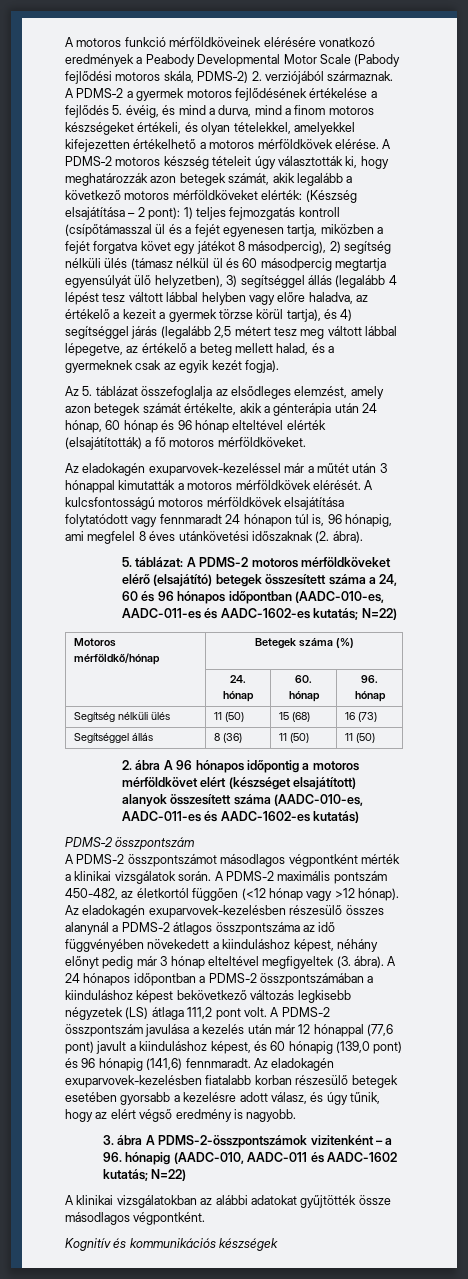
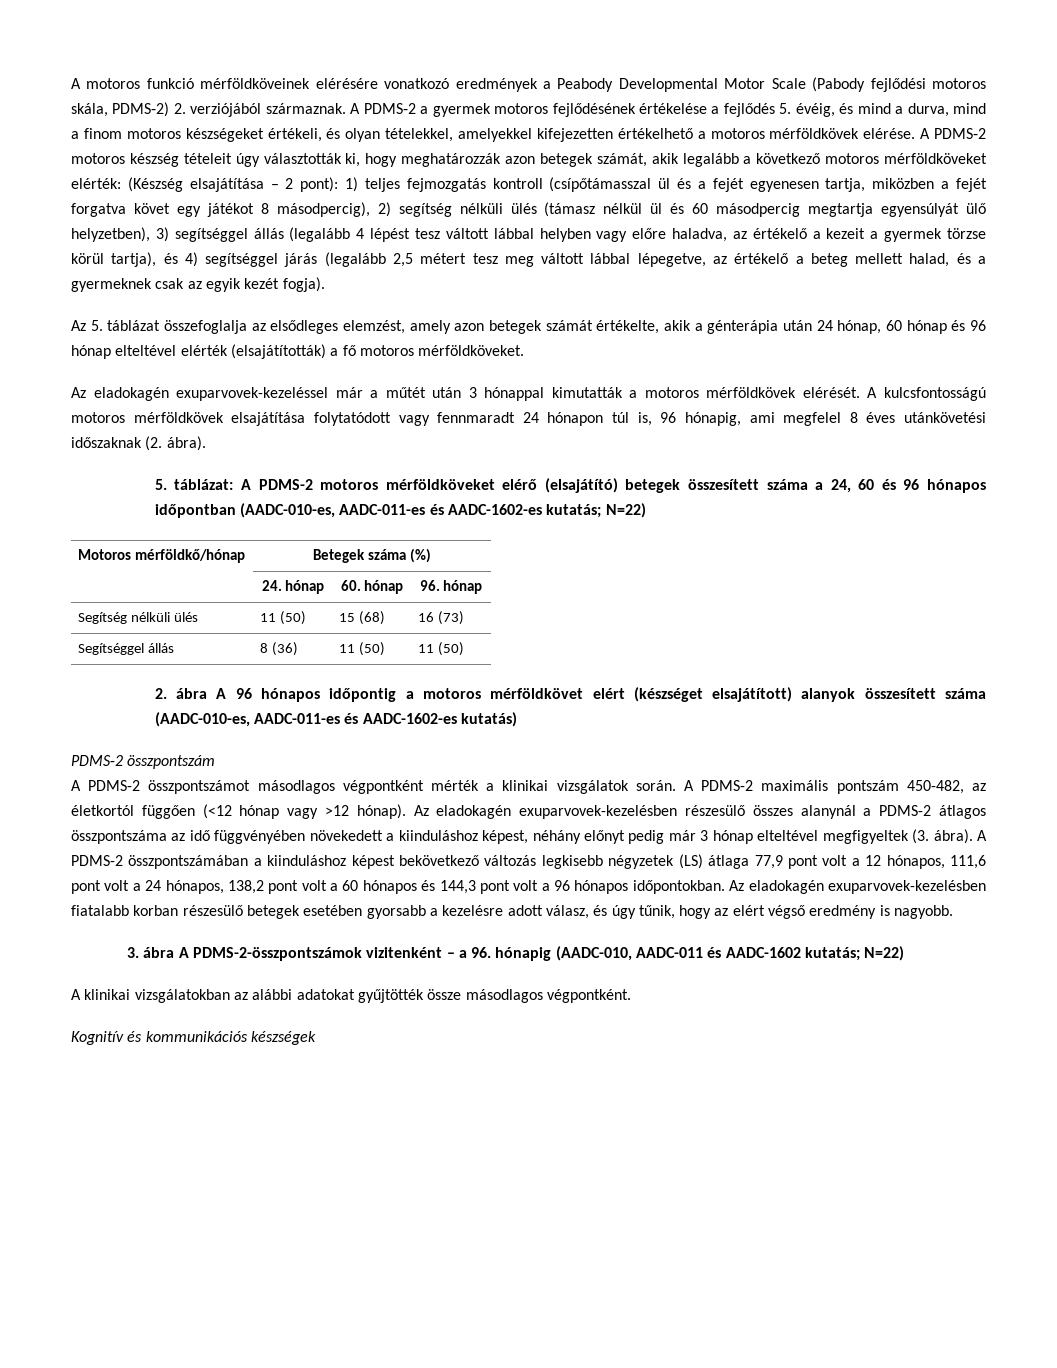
- A 24 hónapos időpontban a PDMS-2 összpontszámában a kiinduláshoz képest bekövetkező változás legkisebb négyzetek (LS) átlaga 111,2 pont volt. A PDMS-2 összpontszám javulása a kezelés után már 12 hónappal (77,6 pont) javult a kiinduláshoz képest, és 60 hónapig (139,0 pont) és 96 hónapig (141,6) fennmaradt.
+ A PDMS-2 összpontszámában a kiinduláshoz képest bekövetkező változás legkisebb négyzetek (LS) átlaga 77,9 pont volt a 12 hónapos, 111,6 pont volt a 24 hónapos, 138,2 pont volt a 60 hónapos és 144,3 pont volt a 96 hónapos időpontokban.

